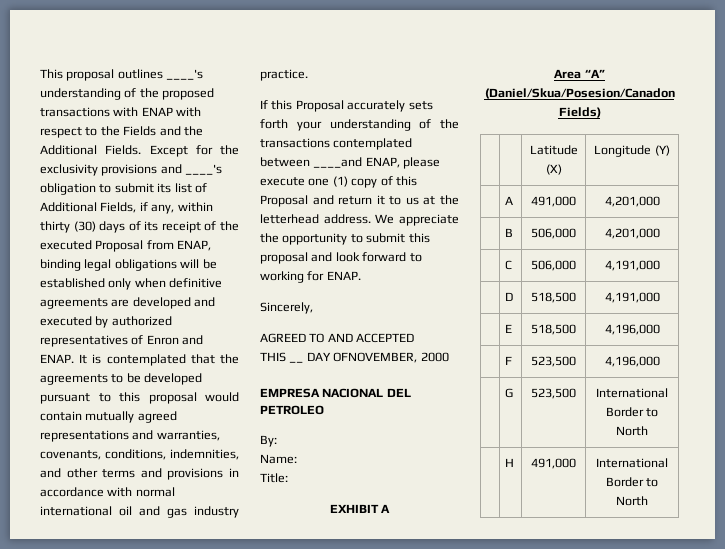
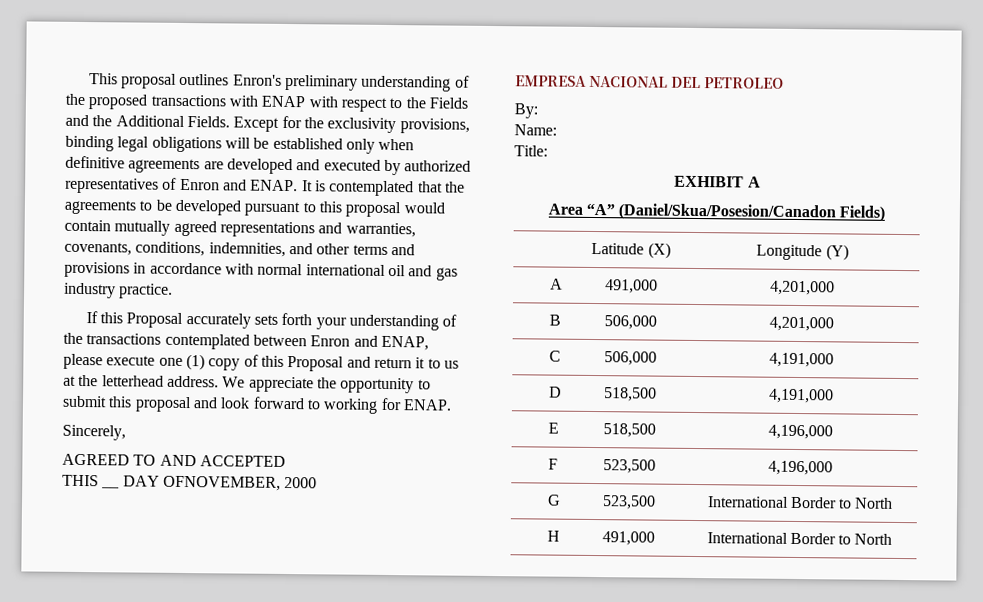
- This proposal outlines ____'s understanding of the proposed transactions with ENAP with respect to the Fields and the Additional Fields.
+ This proposal outlines Enron's preliminary understanding of the proposed transactions with ENAP with respect to the Fields and the Additional Fields.
- Except for the exclusivity provisions and ____'s obligation to submit its list of Additional Fields, if any, within thirty (30) days of its receipt of the executed Proposal from ENAP, binding legal obligations will be established only when definitive agreements are developed and executed by authorized representatives of Enron and ENAP.
+ Except for the exclusivity provisions, binding legal obligations will be established only when definitive agreements are developed and executed by authorized representatives of Enron and ENAP.
- If this Proposal accurately sets forth your understanding of the transactions contemplated between ____and ENAP, please execute one (1) copy of this Proposal and return it to us at the letterhead address.
+ If this Proposal accurately sets forth your understanding of the transactions contemplated between Enron and ENAP, please execute one (1) copy of this Proposal and return it to us at the letterhead address.

